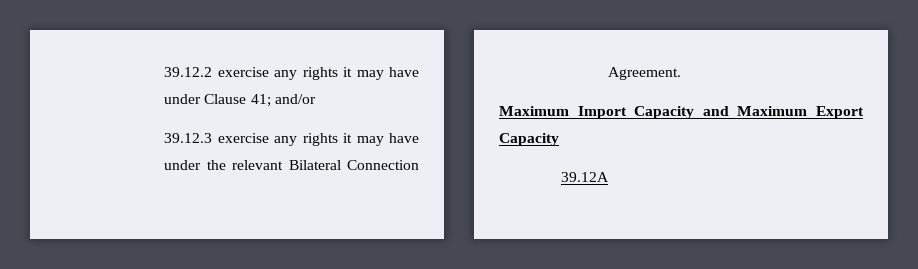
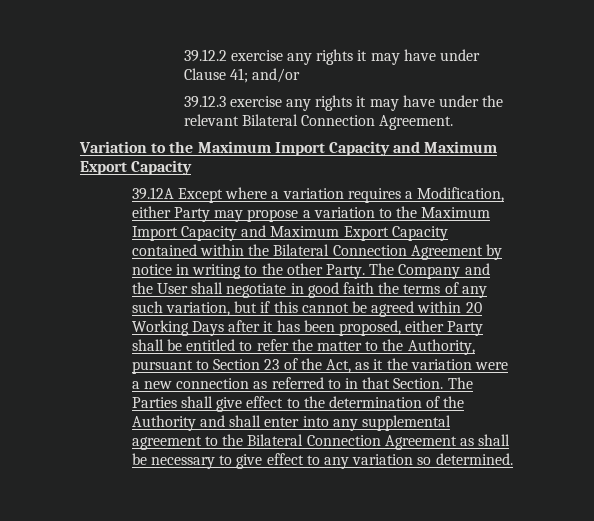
- Maximum Import Capacity and Maximum Export Capacity
+ Variation to the Maximum Import Capacity and Maximum Export Capacity
- 39.12A
+ 39.12A Except where a variation requires a Modification, either Party may propose a variation to the Maximum Import Capacity and Maximum Export Capacity contained within the Bilateral Connection Agreement by notice in writing to the other Party. The Company and the User shall negotiate in good faith the terms of any such variation, but if this cannot be agreed within 20 Working Days after it has been proposed, either Party shall be entitled to refer the matter to the Authority, pursuant to Section 23 of the Act, as it the variation were a new connection as referred to in that Section. The Parties shall give effect to the determination of the Authority and shall enter into any supplemental agreement to the Bilateral Connection Agreement as shall be necessary to give effect to any variation so determined.

